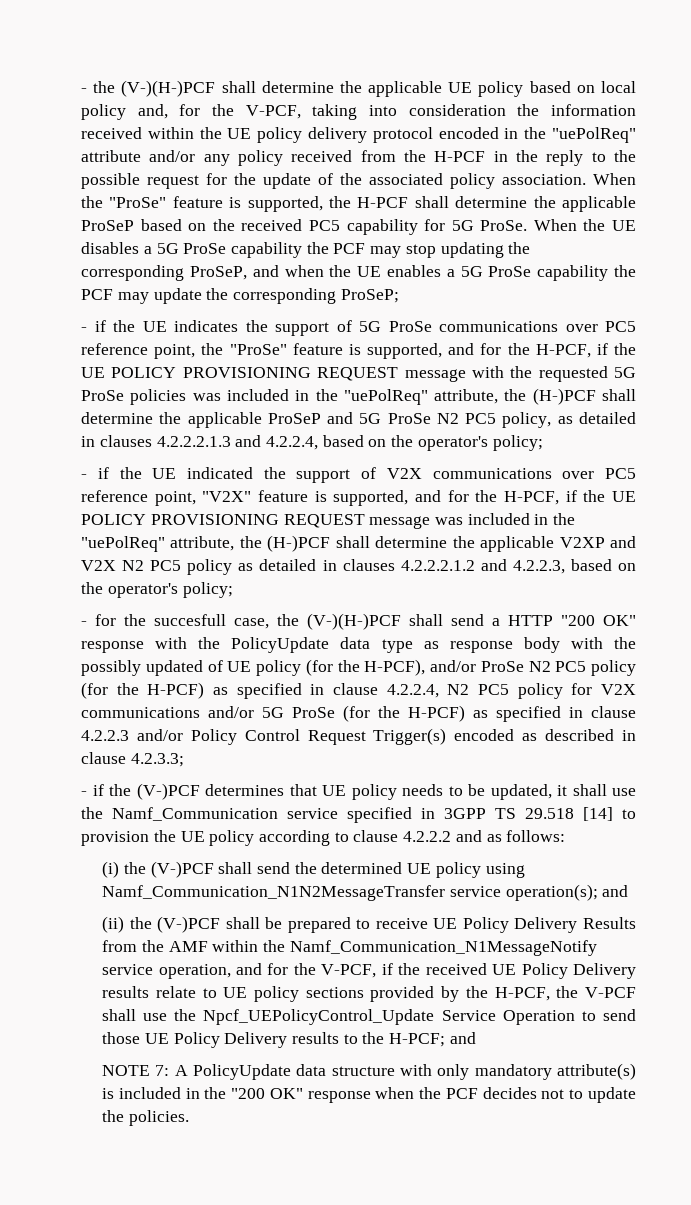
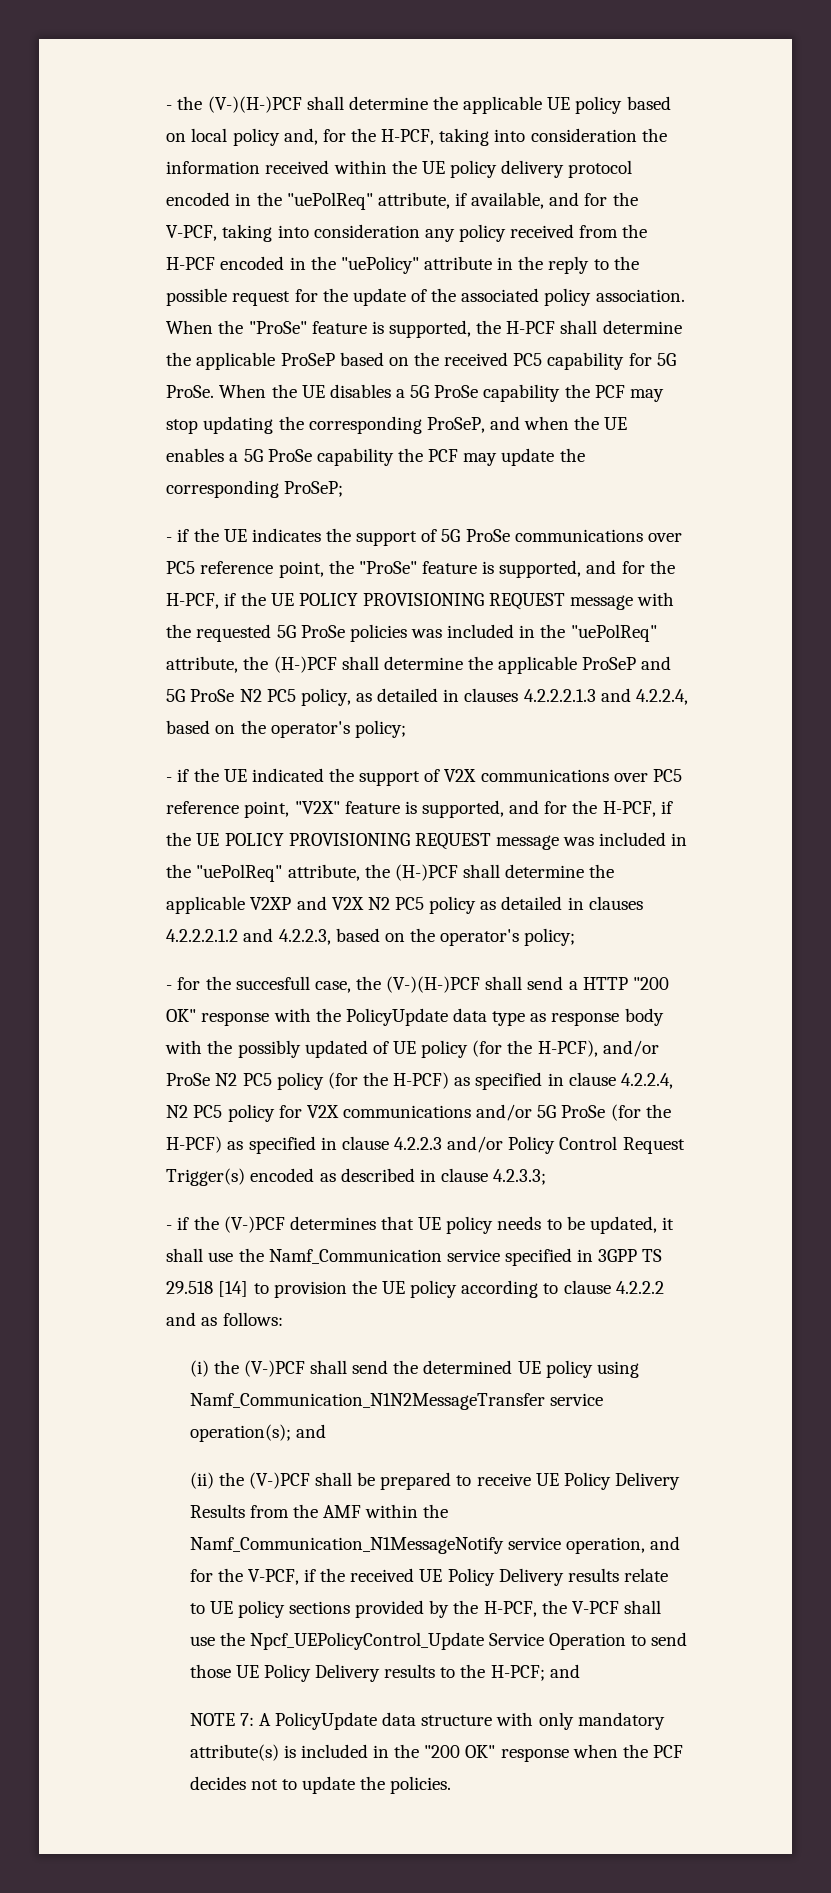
- - the (V-)(H-)PCF shall determine the applicable UE policy based on local policy and, for the V-PCF, taking into consideration the information received within the UE policy delivery protocol encoded in the "uePolReq" attribute and/or any policy received from the H-PCF in the reply to the possible request for the update of the associated policy association.
+ - the (V-)(H-)PCF shall determine the applicable UE policy based on local policy and, for the H-PCF, taking into consideration the information received within the UE policy delivery protocol encoded in the "uePolReq" attribute, if available, and for the V-PCF, taking into consideration any policy received from the H-PCF encoded in the "uePolicy" attribute in the reply to the possible request for the update of the associated policy association.

